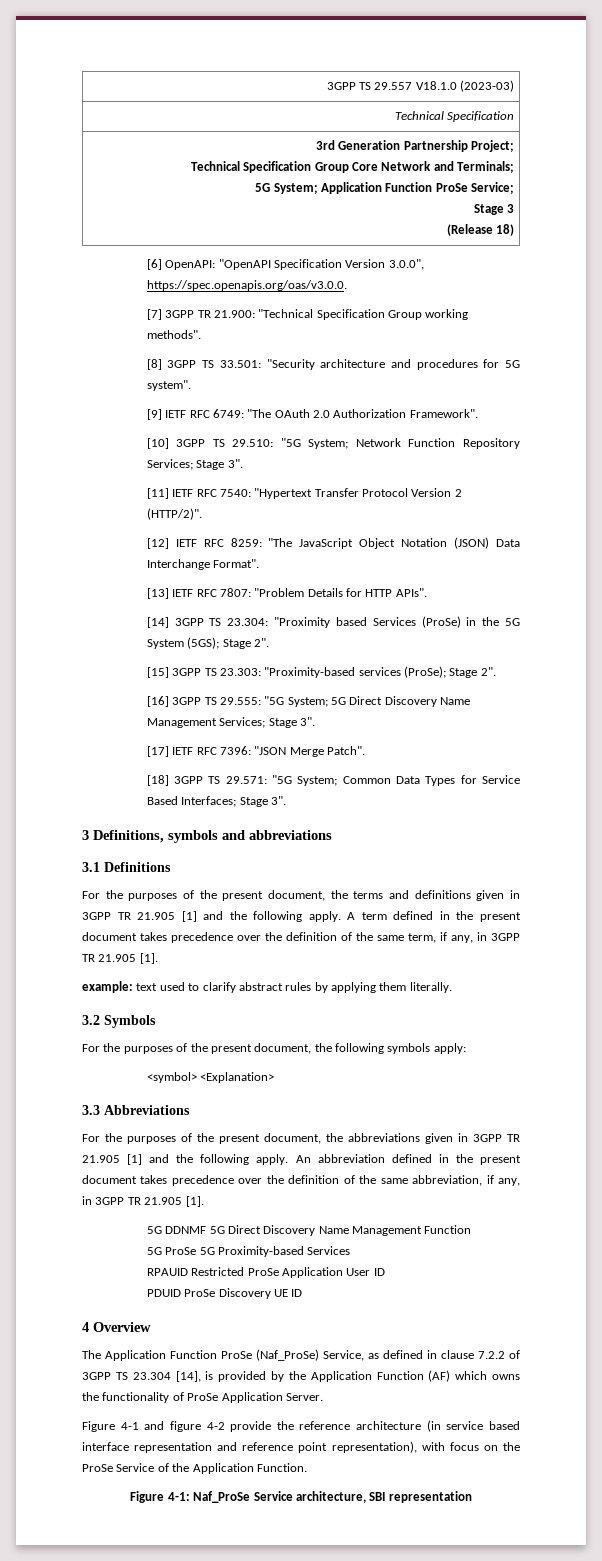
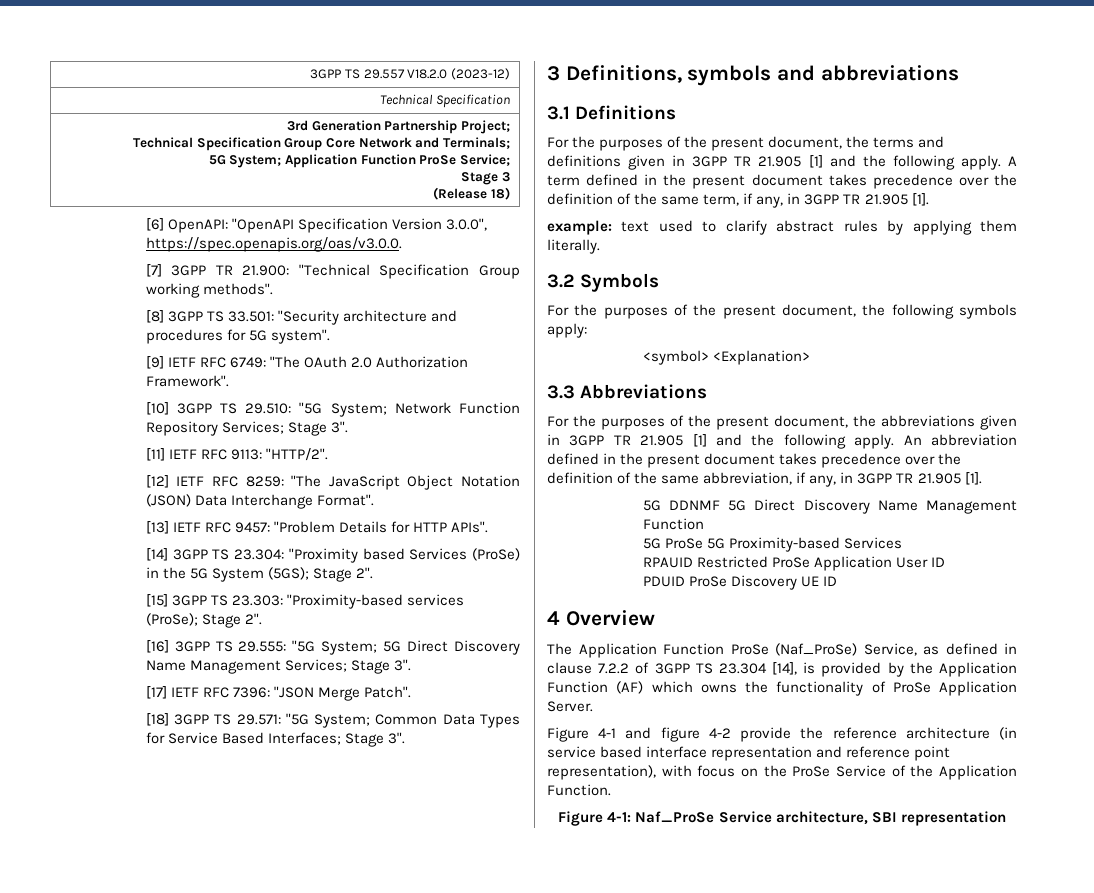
- 3GPP TS 29.557 V18.1.0 (2023-03)
+ 3GPP TS 29.557 V18.2.0 (2023-12)
- [11] IETF RFC 7540: "Hypertext Transfer Protocol Version 2 (HTTP/2)".
+ [11] IETF RFC 9113: "HTTP/2".
- [13] IETF RFC 7807: "Problem Details for HTTP APIs".
+ [13] IETF RFC 9457: "Problem Details for HTTP APIs".

